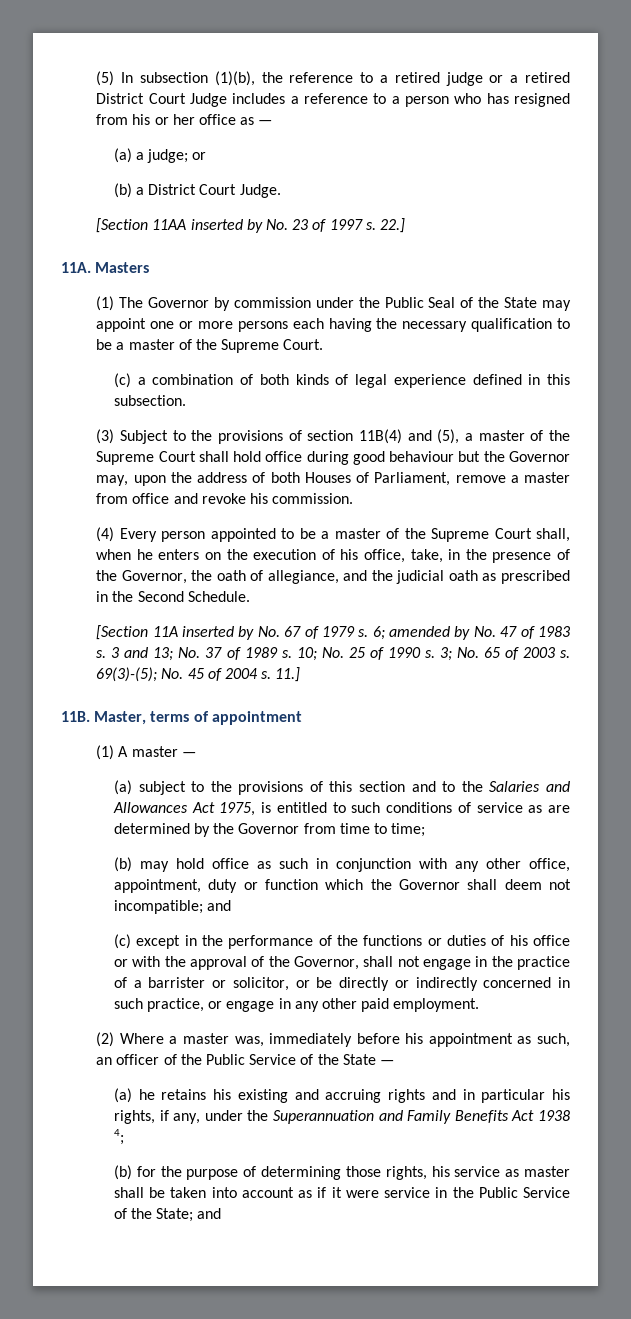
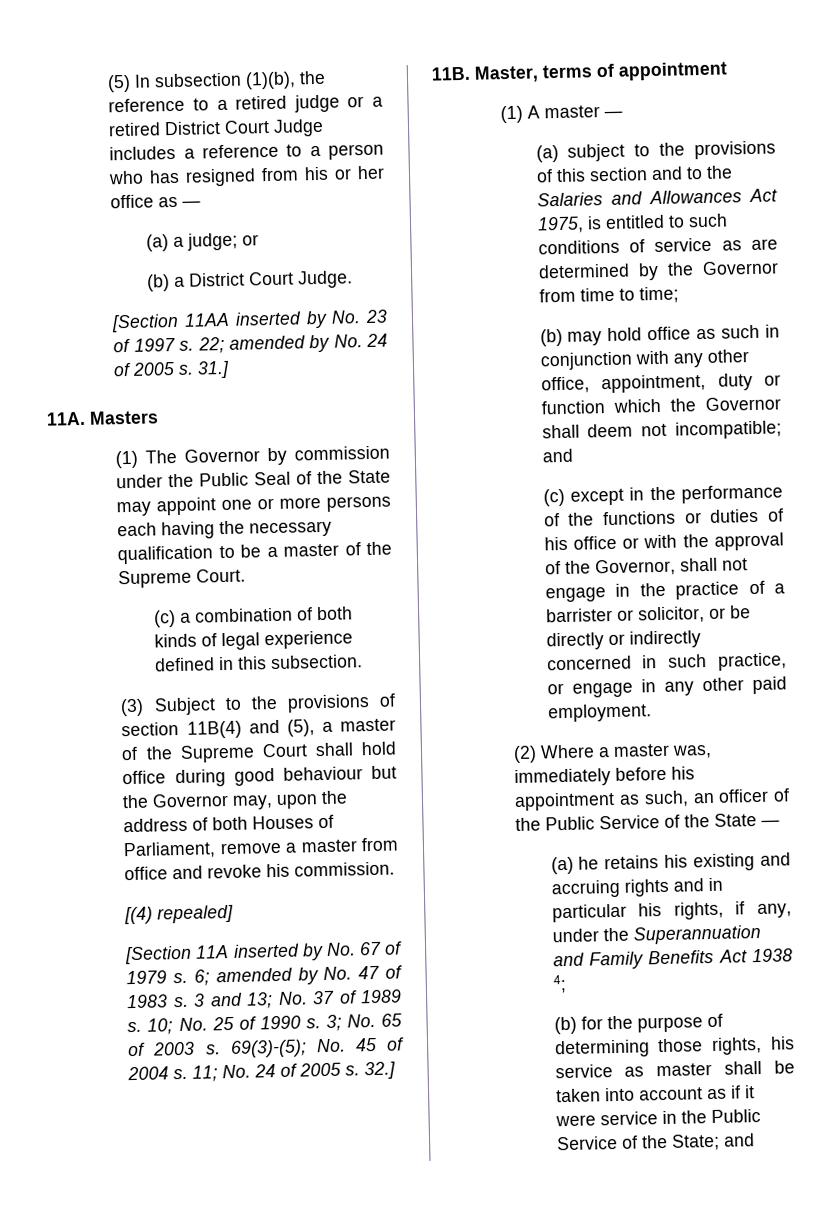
- 22.]
+ 22; amended by No. 24 of 2005 s. 31.]
- (4) Every person appointed to be a master of the Supreme Court shall, when he enters on the execution of his office, take, in the presence of the Governor, the oath of allegiance, and the judicial oath as prescribed in the Second Schedule.
+ [(4) repealed]
- 11.]
+ 11; No. 24 of 2005 s. 32.]

